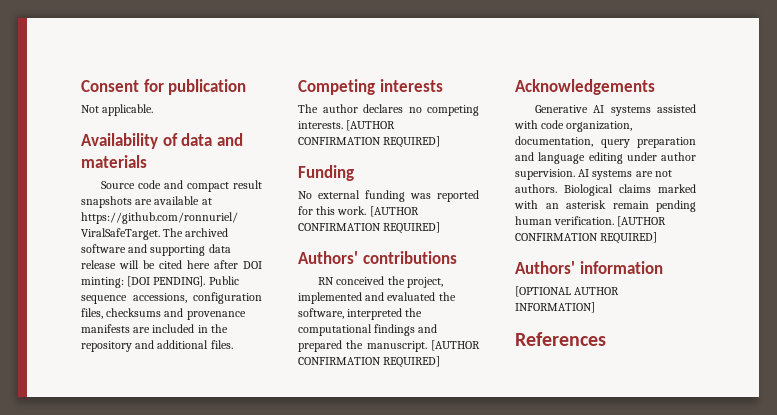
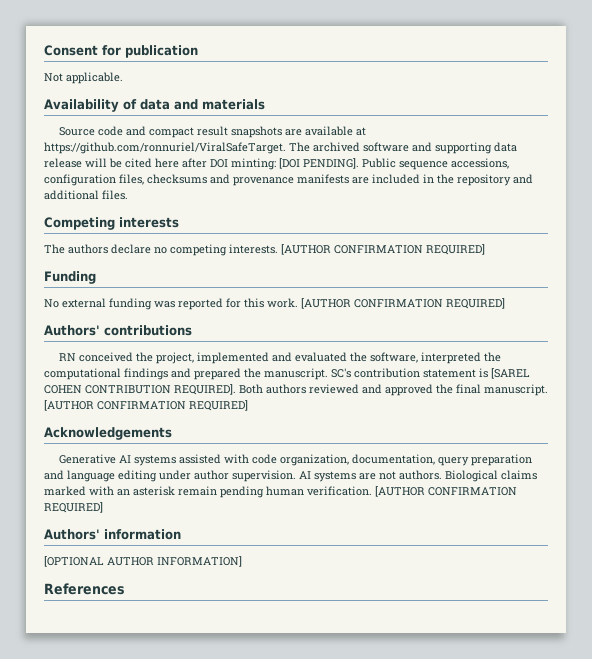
- The author declares no competing interests.
+ The authors declare no competing interests.
+ SC's contribution statement is [SAREL COHEN CONTRIBUTION REQUIRED]. Both authors reviewed and approved the final manuscript.

